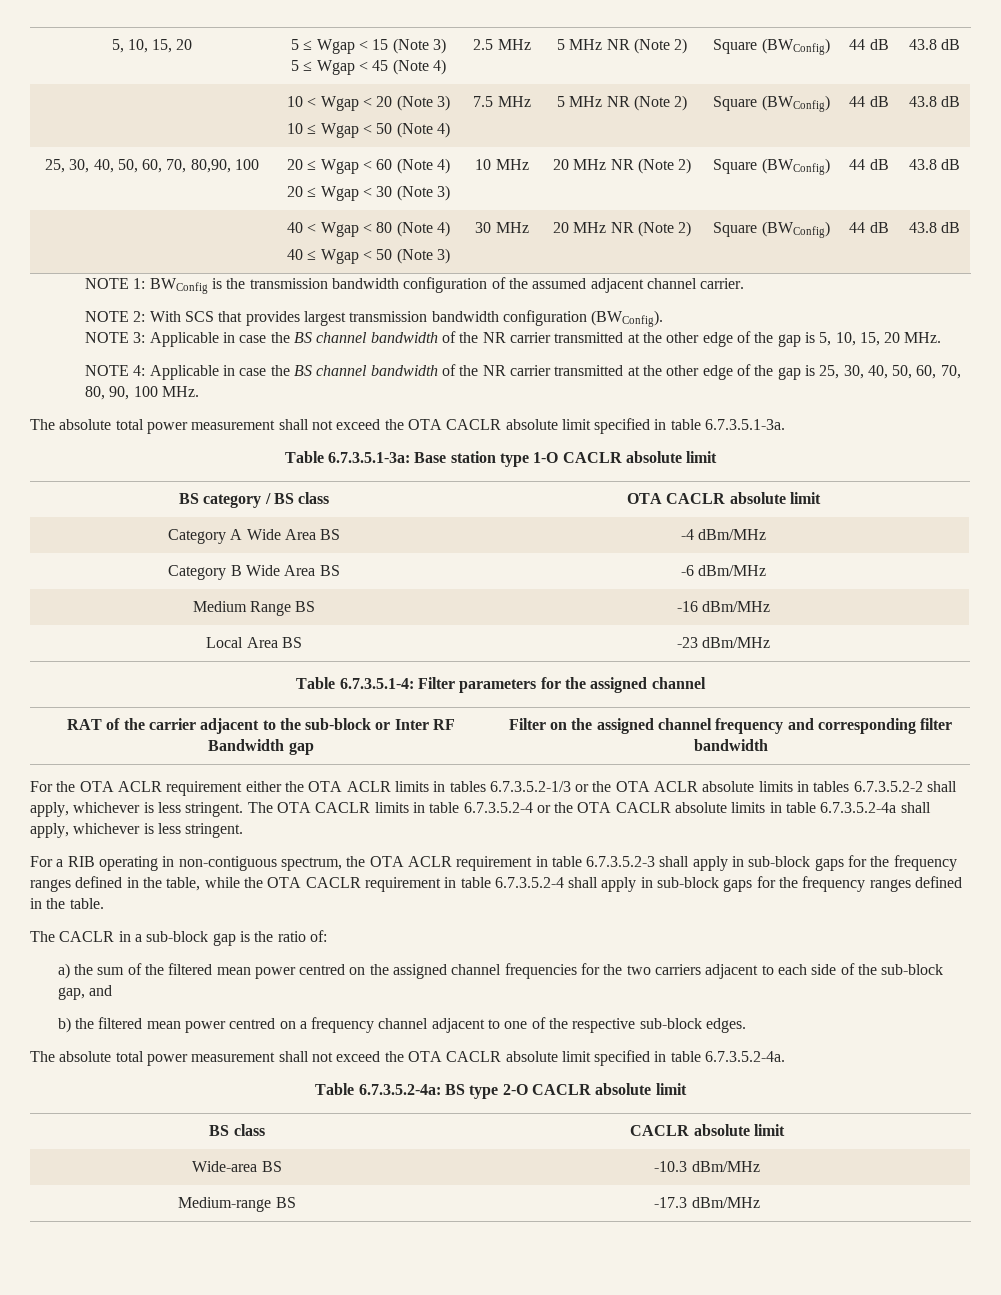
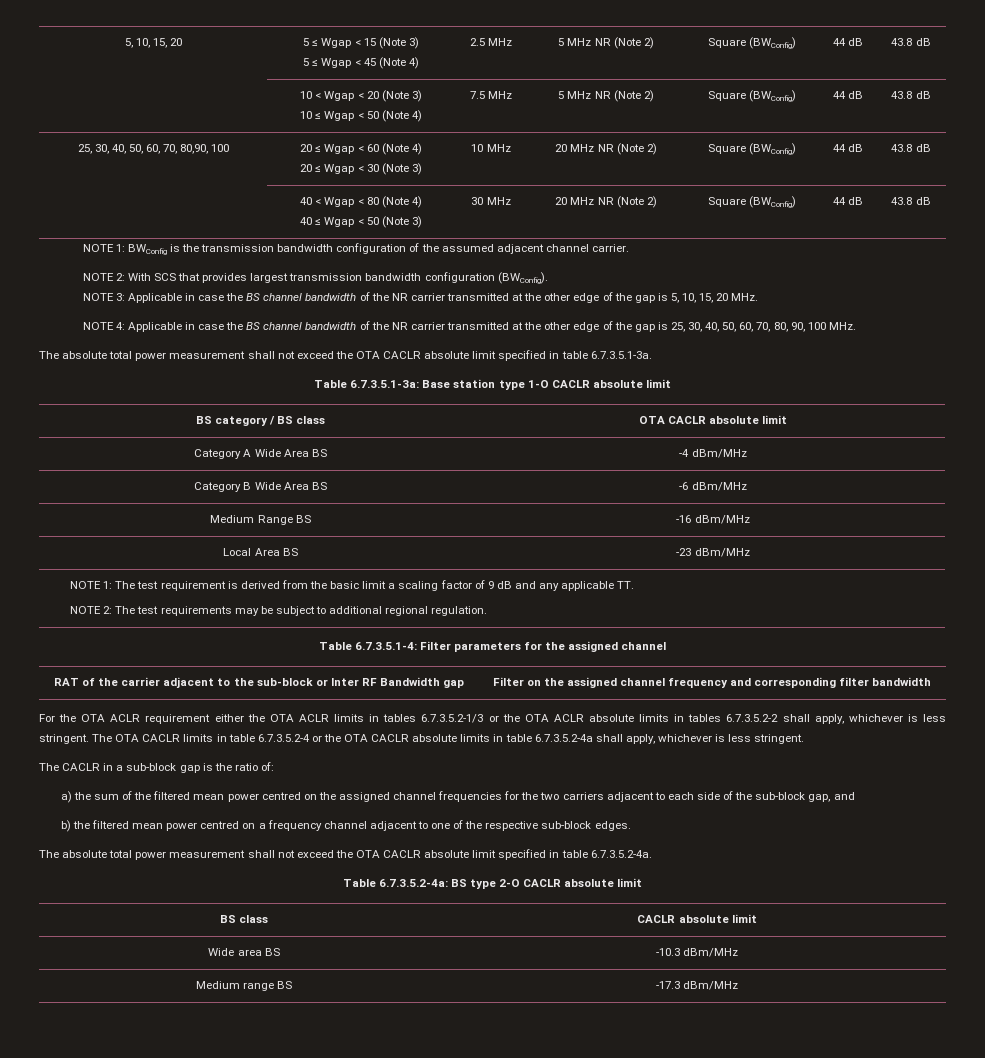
+ NOTE 1: The test requirement is derived from the basic limit a scaling factor of 9 dB and any applicable TT.
+ NOTE 2: The test requirements may be subject to additional regional regulation.
- For a RIB operating in non-contiguous spectrum, the OTA ACLR requirement in table 6.7.3.5.2-3 shall apply in sub-block gaps for the frequency ranges defined in the table, while the OTA CACLR requirement in table 6.7.3.5.2-4 shall apply in sub-block gaps for the frequency ranges defined in the table.
- Wide-area BS | -10.3 dBm/MHz
+ Wide area BS | -10.3 dBm/MHz
- Medium-range BS | -17.3 dBm/MHz
+ Medium range BS | -17.3 dBm/MHz

